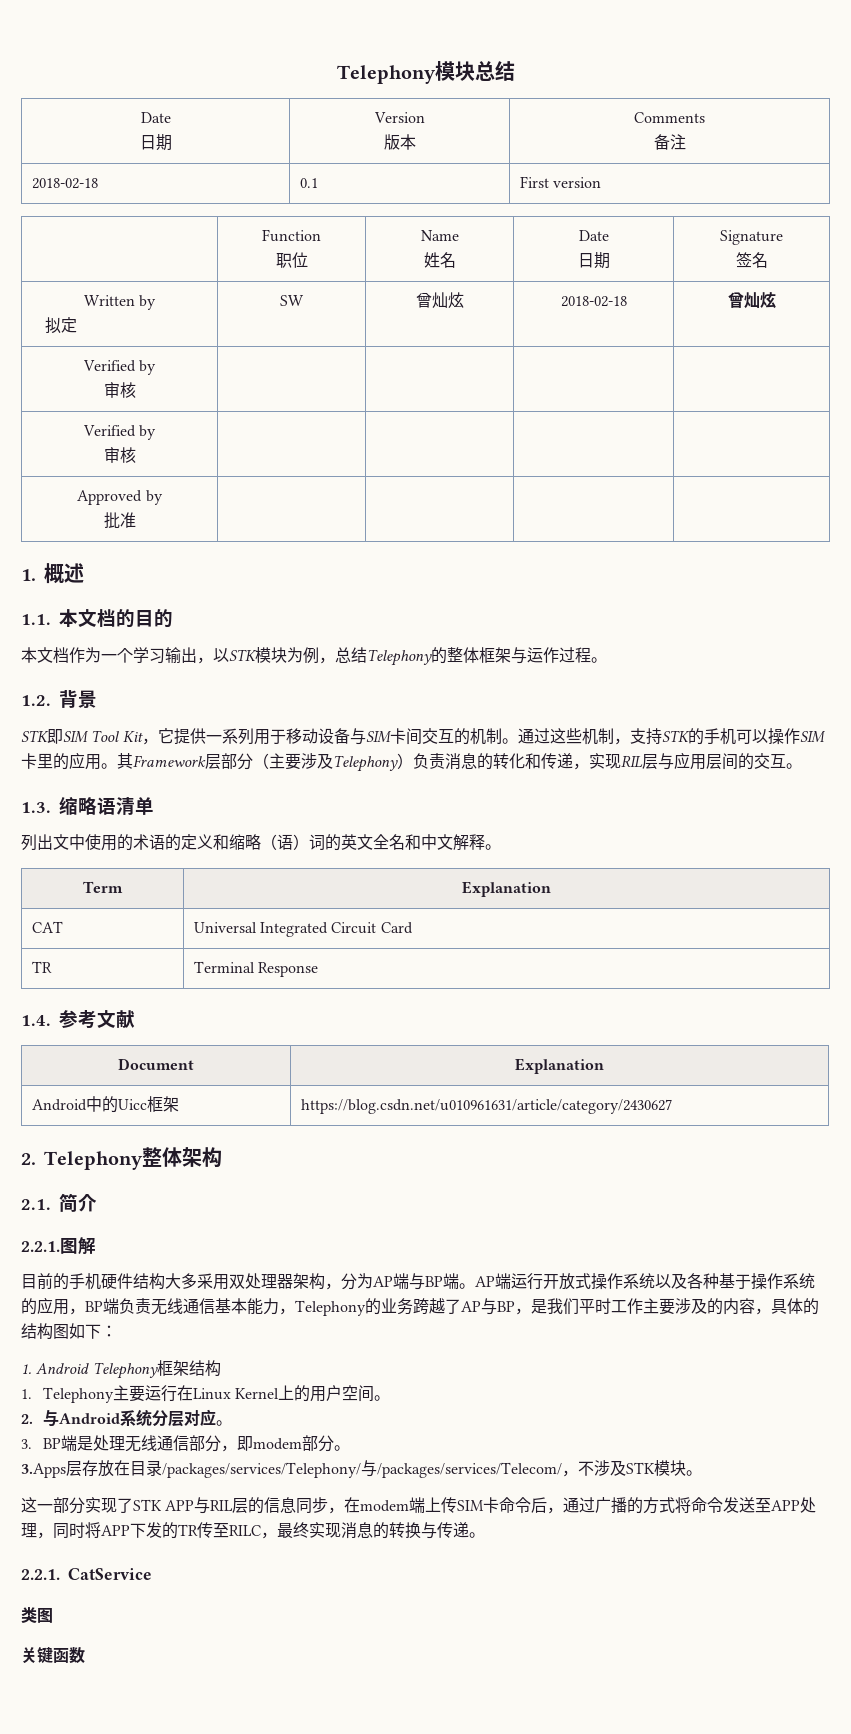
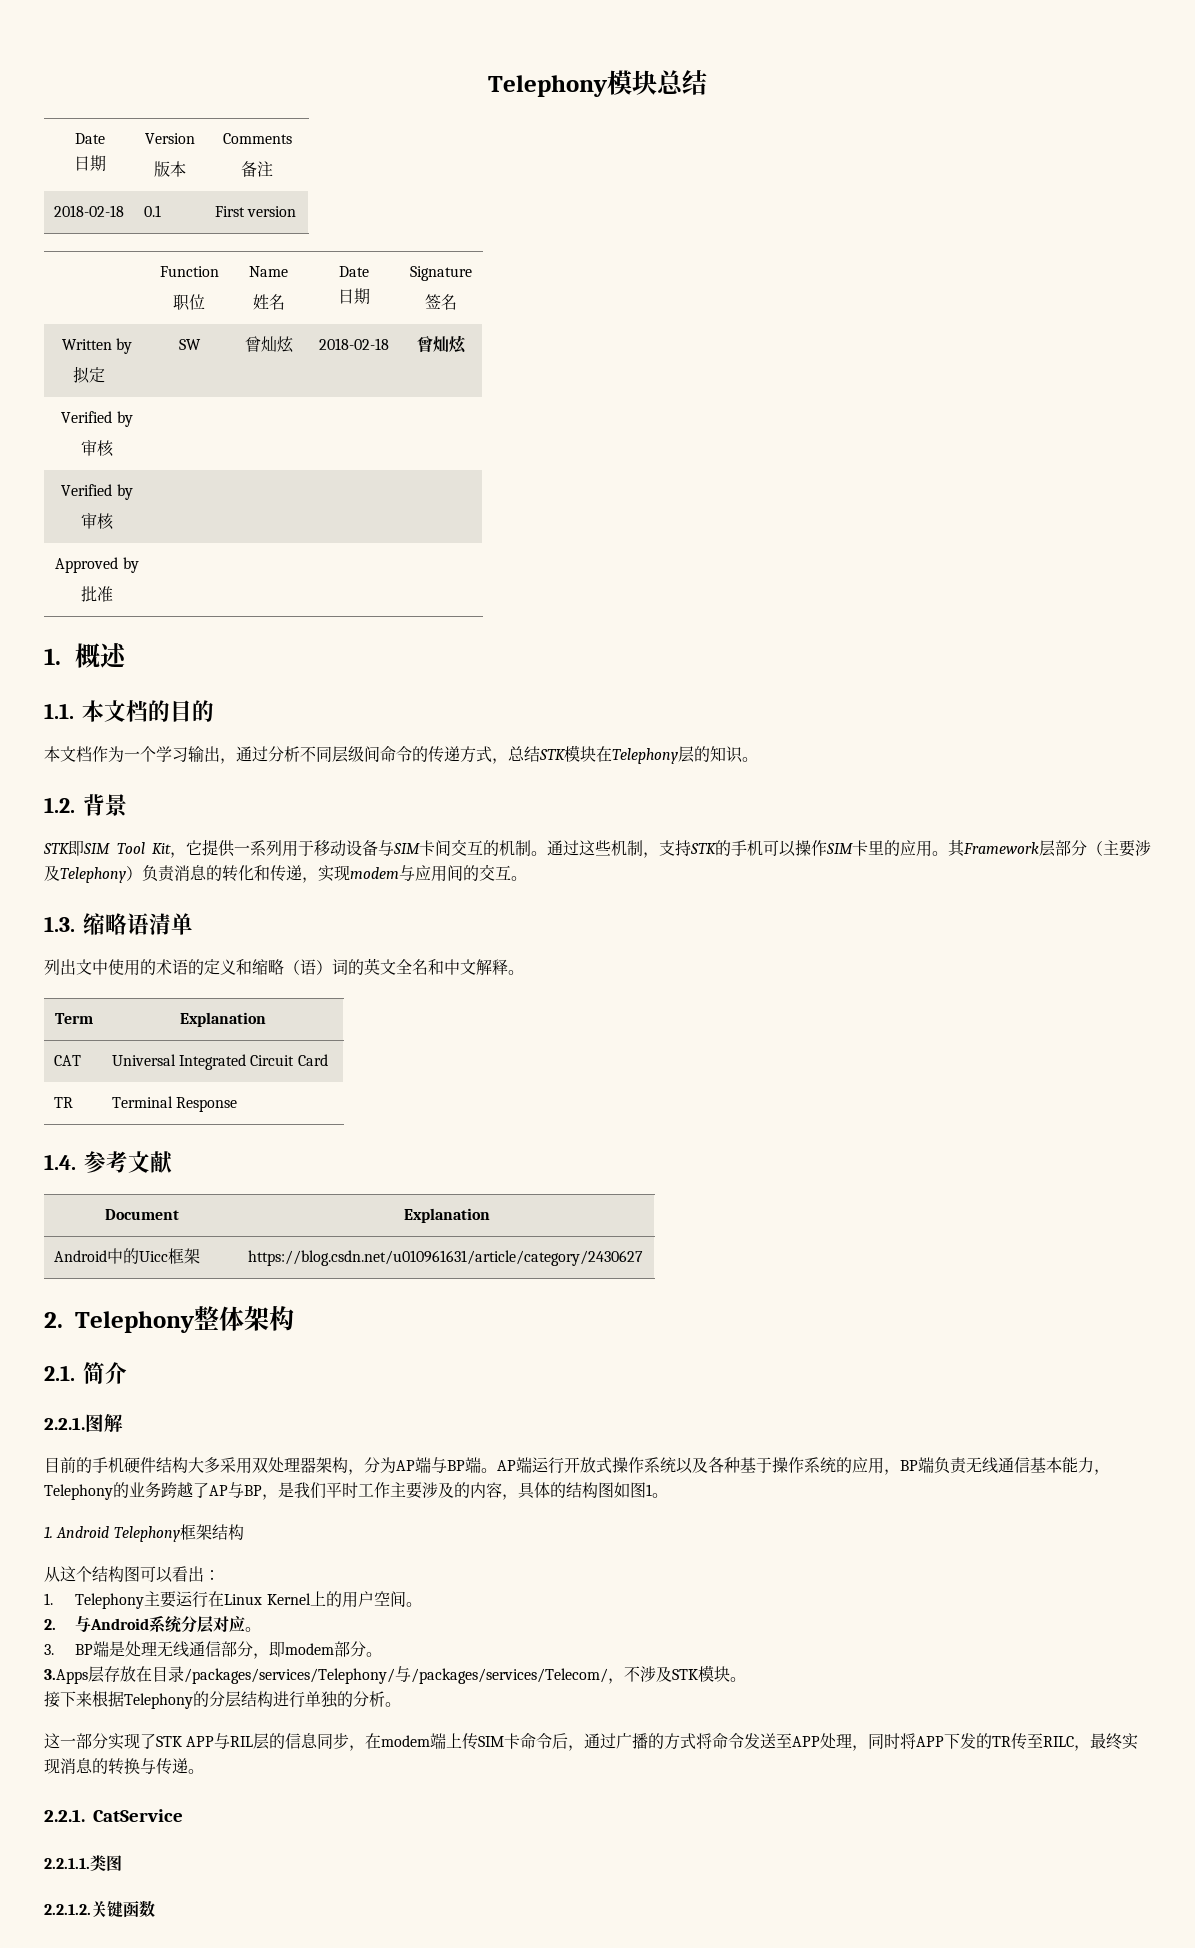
- 本文档作为一个学习输出，以STK模块为例，总结Telephony的整体框架与运作过程。
+ 本文档作为一个学习输出，通过分析不同层级间命令的传递方式，总结STK模块在Telephony层的知识。
- 其Framework层部分（主要涉及Telephony）负责消息的转化和传递，实现RIL层与应用层间的交互。
+ 其Framework层部分（主要涉及Telephony）负责消息的转化和传递，实现modem与应用间的交互。
- AP端运行开放式操作系统以及各种基于操作系统的应用，BP端负责无线通信基本能力，Telephony的业务跨越了AP与BP，是我们平时工作主要涉及的内容，具体的结构图如下：
+ AP端运行开放式操作系统以及各种基于操作系统的应用，BP端负责无线通信基本能力，Telephony的业务跨越了AP与BP，是我们平时工作主要涉及的内容，具体的结构图如图1。
+ 从这个结构图可以看出：
+ 接下来根据Telephony的分层结构进行单独的分析。
- 类图
+ 2.2.1.1.类图
- 关键函数
+ 2.2.1.2.关键函数

